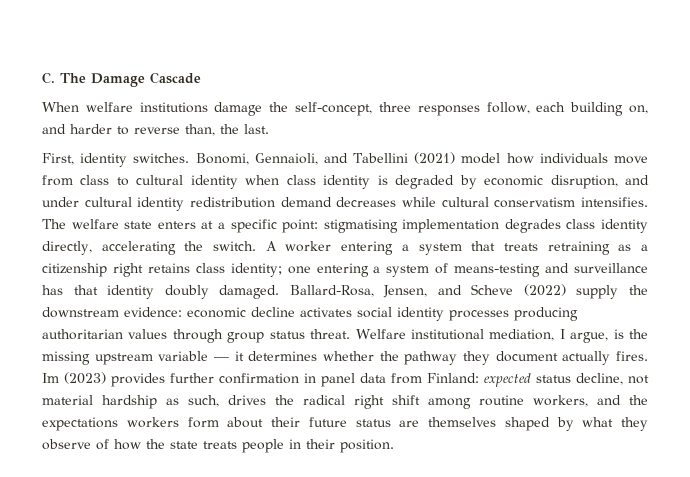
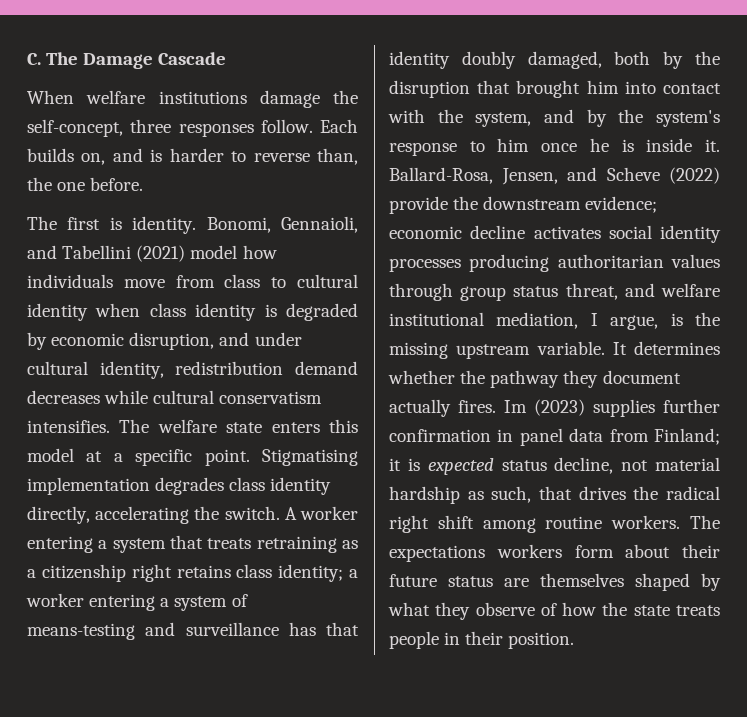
- When welfare institutions damage the self-concept, three responses follow, each building on, and harder to reverse than, the last.
- First, identity switches.
+ When welfare institutions damage the self-concept, three responses follow. Each builds on, and is harder to reverse than, the one before.
+ The first is identity.
- Bonomi, Gennaioli, and Tabellini (2021) model how individuals move from class to cultural identity when class identity is degraded by economic disruption, and under cultural identity redistribution demand decreases while cultural conservatism intensifies.
+ Bonomi, Gennaioli, and Tabellini (2021) model how individuals move from class to cultural identity when class identity is degraded by economic disruption, and under cultural identity, redistribution demand decreases while cultural conservatism intensifies.
- The welfare state enters at a specific point: stigmatising implementation degrades class identity directly, accelerating the switch.
+ The welfare state enters this model at a specific point. Stigmatising implementation degrades class identity directly, accelerating the switch.
- A worker entering a system that treats retraining as a citizenship right retains class identity; one entering a system of means-testing and surveillance has that identity doubly damaged.
+ A worker entering a system that treats retraining as a citizenship right retains class identity; a worker entering a system of means-testing and surveillance has that identity doubly damaged, both by the disruption that brought him into contact with the system, and by the system's response to him once he is inside it.
- Ballard-Rosa, Jensen, and Scheve (2022) supply the downstream evidence: economic decline activates social identity processes producing authoritarian values through group status threat. Welfare institutional mediation, I argue, is the missing upstream variable — it determines whether the pathway they document actually fires.
+ Ballard-Rosa, Jensen, and Scheve (2022) provide the downstream evidence; economic decline activates social identity processes producing authoritarian values through group status threat, and welfare institutional mediation, I argue, is the missing upstream variable. It determines whether the pathway they document actually fires.
- Im (2023) provides further confirmation in panel data from Finland: expected status decline, not material hardship as such, drives the radical right shift among routine workers, and the expectations workers form about their future status are themselves shaped by what they observe of how the state treats people in their position.
+ Im (2023) supplies further confirmation in panel data from Finland; it is expected status decline, not material hardship as such, that drives the radical right shift among routine workers. The expectations workers form about their future status are themselves shaped by what they observe of how the state treats people in their position.

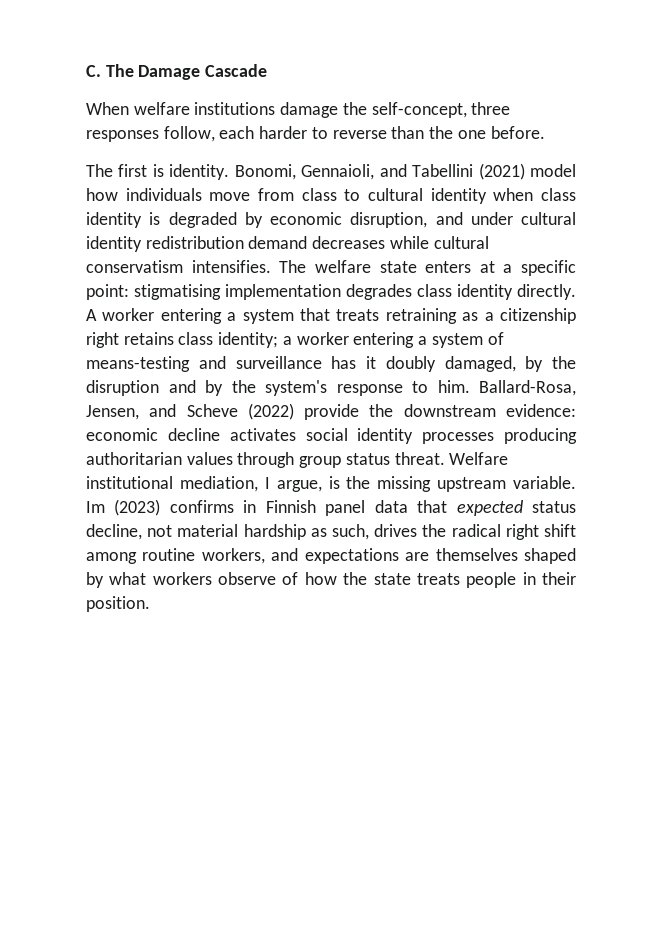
- When welfare institutions damage the self-concept, three responses follow. Each builds on, and is harder to reverse than, the one before.
+ When welfare institutions damage the self-concept, three responses follow, each harder to reverse than the one before.
- Bonomi, Gennaioli, and Tabellini (2021) model how individuals move from class to cultural identity when class identity is degraded by economic disruption, and under cultural identity, redistribution demand decreases while cultural conservatism intensifies.
+ Bonomi, Gennaioli, and Tabellini (2021) model how individuals move from class to cultural identity when class identity is degraded by economic disruption, and under cultural identity redistribution demand decreases while cultural conservatism intensifies.
- The welfare state enters this model at a specific point. Stigmatising implementation degrades class identity directly, accelerating the switch.
+ The welfare state enters at a specific point: stigmatising implementation degrades class identity directly.
- A worker entering a system that treats retraining as a citizenship right retains class identity; a worker entering a system of means-testing and surveillance has that identity doubly damaged, both by the disruption that brought him into contact with the system, and by the system's response to him once he is inside it.
+ A worker entering a system that treats retraining as a citizenship right retains class identity; a worker entering a system of means-testing and surveillance has it doubly damaged, by the disruption and by the system's response to him.
- Ballard-Rosa, Jensen, and Scheve (2022) provide the downstream evidence; economic decline activates social identity processes producing authoritarian values through group status threat, and welfare institutional mediation, I argue, is the missing upstream variable.
+ Ballard-Rosa, Jensen, and Scheve (2022) provide the downstream evidence: economic decline activates social identity processes producing authoritarian values through group status threat. Welfare institutional mediation, I argue, is the missing upstream variable.
- It determines whether the pathway they document actually fires. Im (2023) supplies further confirmation in panel data from Finland; it is expected status decline, not material hardship as such, that drives the radical right shift among routine workers. The expectations workers form about their future status are themselves shaped by what they observe of how the state treats people in their position.
+ Im (2023) confirms in Finnish panel data that expected status decline, not material hardship as such, drives the radical right shift among routine workers, and expectations are themselves shaped by what workers observe of how the state treats people in their position.

